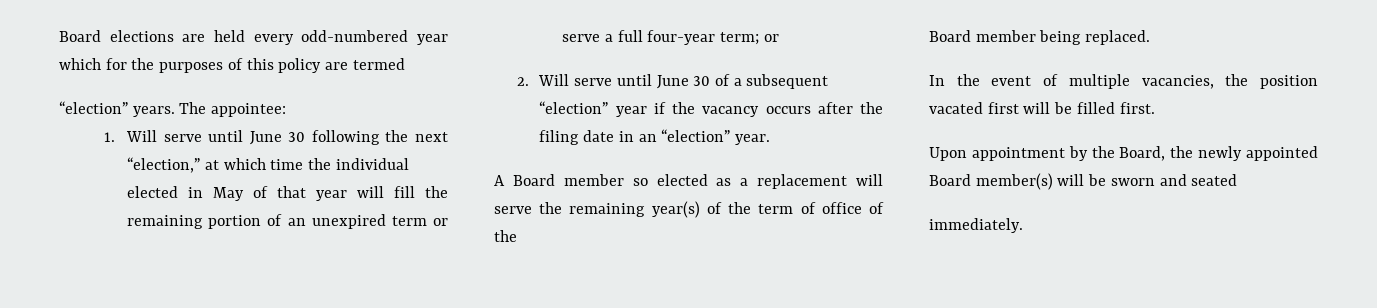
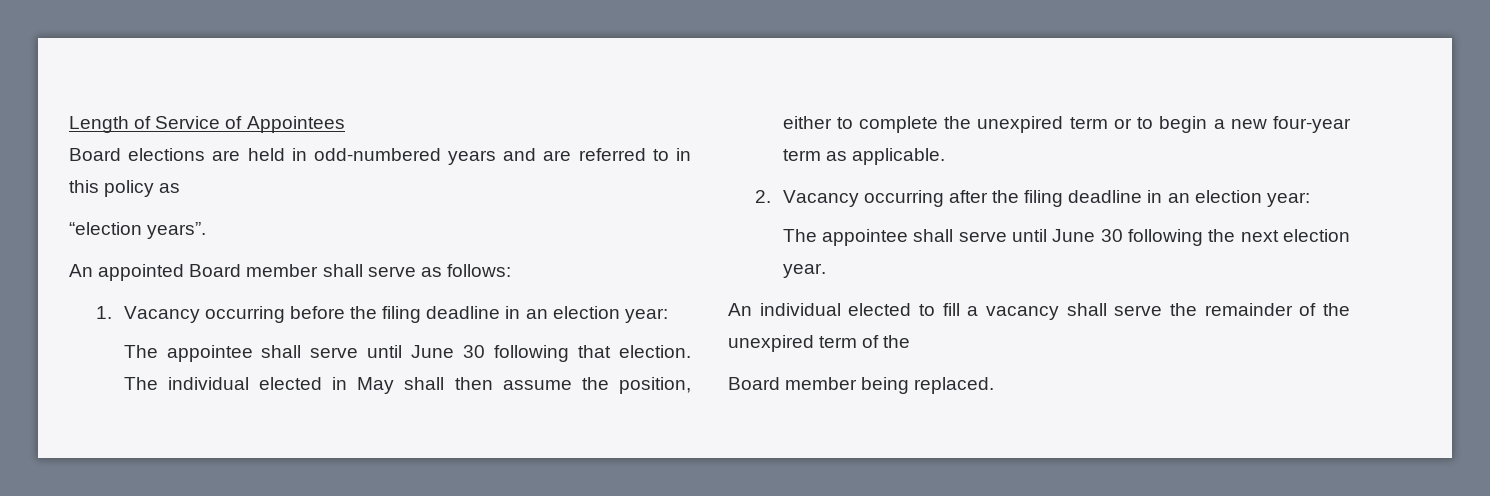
- Board elections are held every odd-numbered year which for the purposes of this policy are termed
- “election” years. The appointee:
- 1. Will serve until June 30 following the next “election,” at which time the individual elected in May of that year will fill the remaining portion of an unexpired term or serve a full four-year term; or
- 2. Will serve until June 30 of a subsequent “election” year if the vacancy occurs after the filing date in an “election” year.
- A Board member so elected as a replacement will serve the remaining year(s) of the term of office of the
+ Length of Service of Appointees
+ Board elections are held in odd-numbered years and are referred to in this policy as
+ “election years”.
+ An appointed Board member shall serve as follows:
+ 1. Vacancy occurring before the filing deadline in an election year:
+ The appointee shall serve until June 30 following that election. The individual elected in May shall then assume the position, either to complete the unexpired term or to begin a new four-year term as applicable.
+ 2. Vacancy occurring after the filing deadline in an election year:
+ The appointee shall serve until June 30 following the next election year.
+ An individual elected to fill a vacancy shall serve the remainder of the unexpired term of the
- In the event of multiple vacancies, the position vacated first will be filled first.
- Upon appointment by the Board, the newly appointed Board member(s) will be sworn and seated
- immediately.

